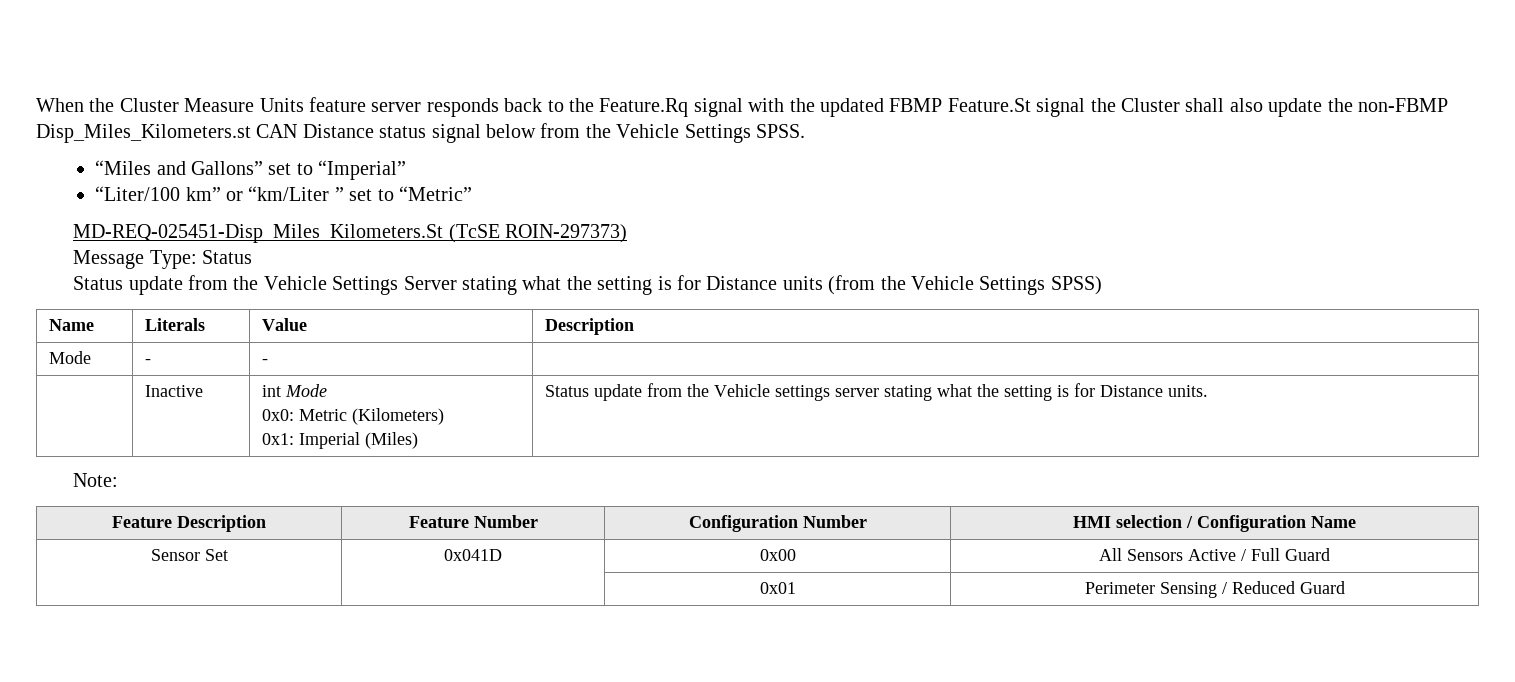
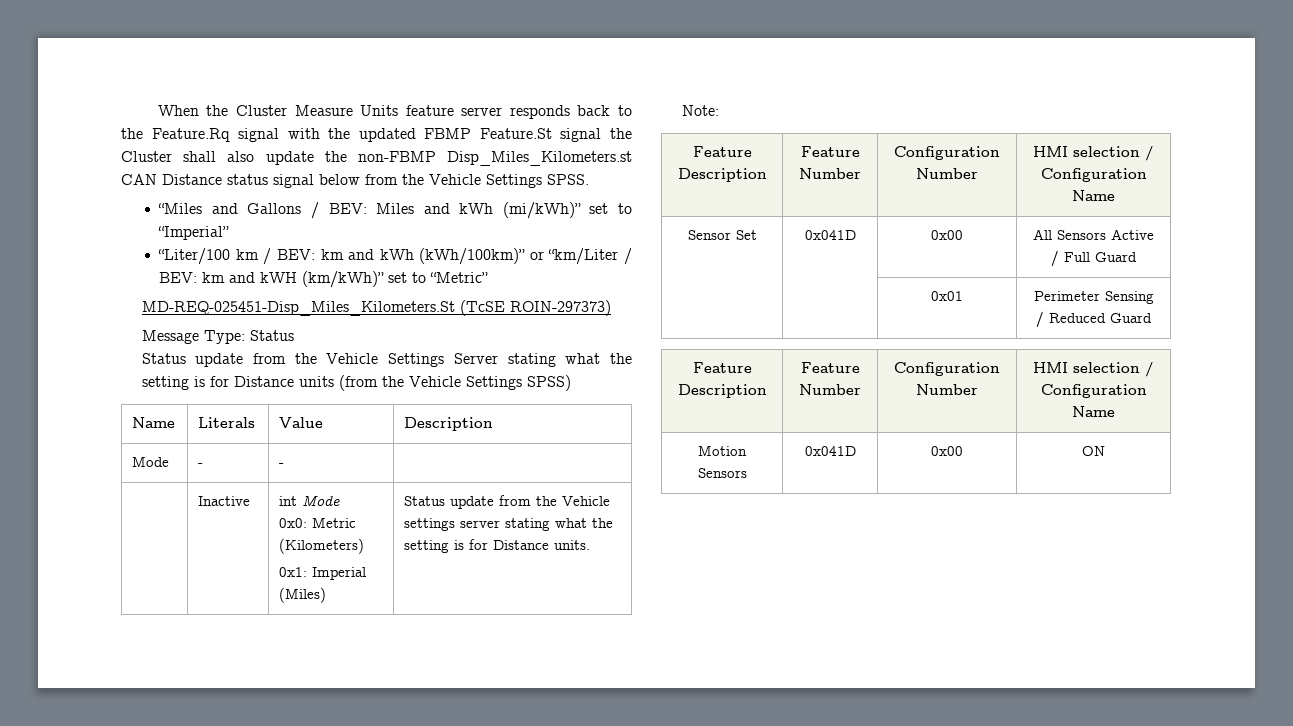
- “Miles and Gallons” set to “Imperial”
- “Liter/100 km” or “km/Liter ” set to “Metric”
+ “Miles and Gallons / BEV: Miles and kWh (mi/kWh)” set to “Imperial”
+ “Liter/100 km / BEV: km and kWh (kWh/100km)” or “km/Liter / BEV: km and kWH (km/kWh)” set to “Metric”
  | | 0x01 | Perimeter Sensing / Reduced Guard
+ Feature Description | Feature Number | Configuration Number | HMI selection / Configuration Name
+ Motion Sensors | 0x041D | 0x00 | ON

